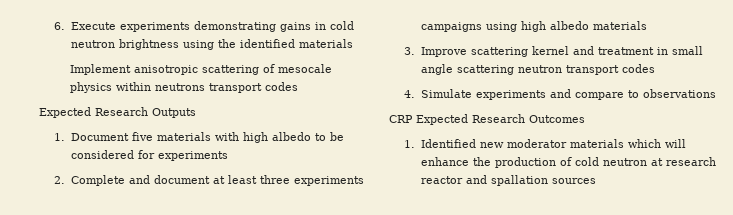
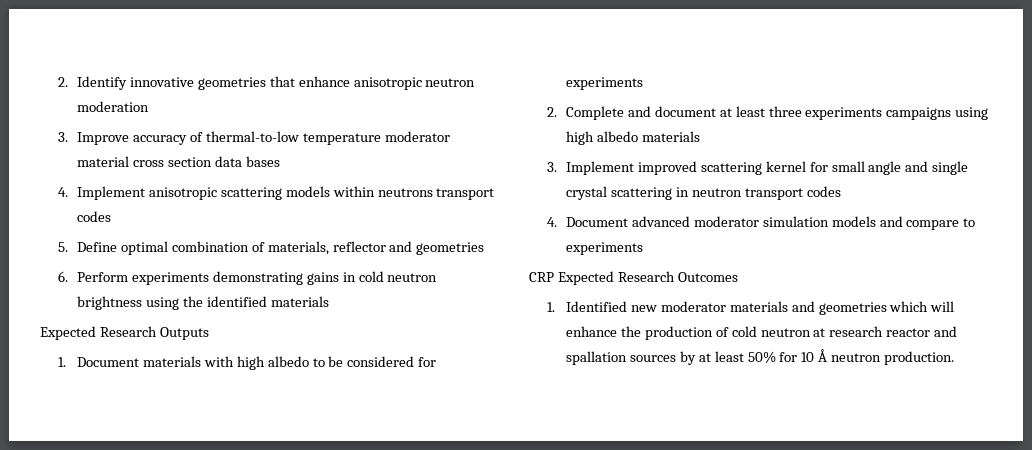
- 6. Execute experiments demonstrating gains in cold neutron brightness using the identified materials
+ 2. Identify innovative geometries that enhance anisotropic neutron moderation
+ 3. Improve accuracy of thermal-to-low temperature moderator material cross section data bases
+ 4. Implement anisotropic scattering models within neutrons transport codes
+ 5. Define optimal combination of materials, reflector and geometries
+ 6. Perform experiments demonstrating gains in cold neutron brightness using the identified materials
- Implement anisotropic scattering of mesocale physics within neutrons transport codes
- 1. Document five materials with high albedo to be considered for experiments
+ 1. Document materials with high albedo to be considered for experiments
- 3. Improve scattering kernel and treatment in small angle scattering neutron transport codes
+ 3. Implement improved scattering kernel for small angle and single crystal scattering in neutron transport codes
- 4. Simulate experiments and compare to observations
+ 4. Document advanced moderator simulation models and compare to experiments
- 1. Identified new moderator materials which will enhance the production of cold neutron at research reactor and spallation sources
+ 1. Identified new moderator materials and geometries which will enhance the production of cold neutron at research reactor and spallation sources by at least 50% for 10 Å neutron production.

